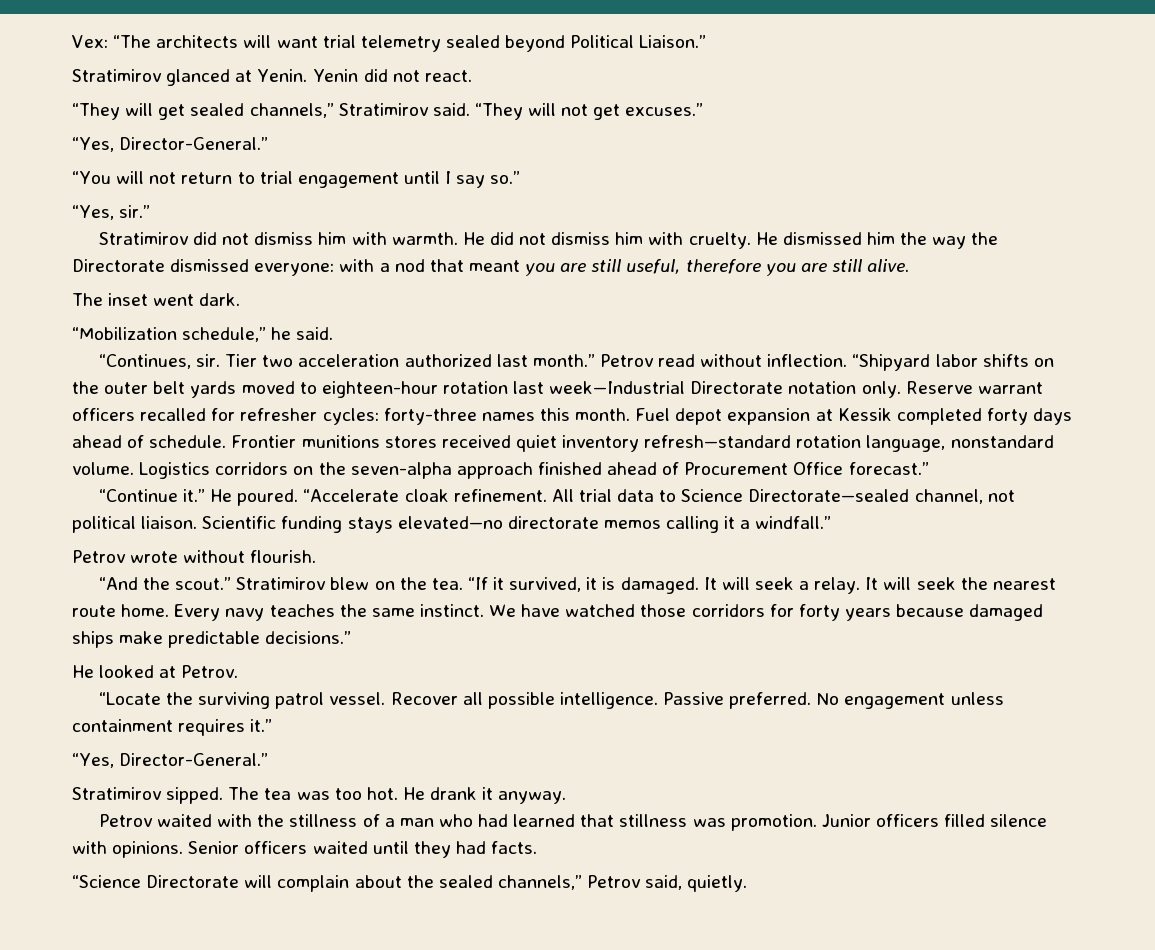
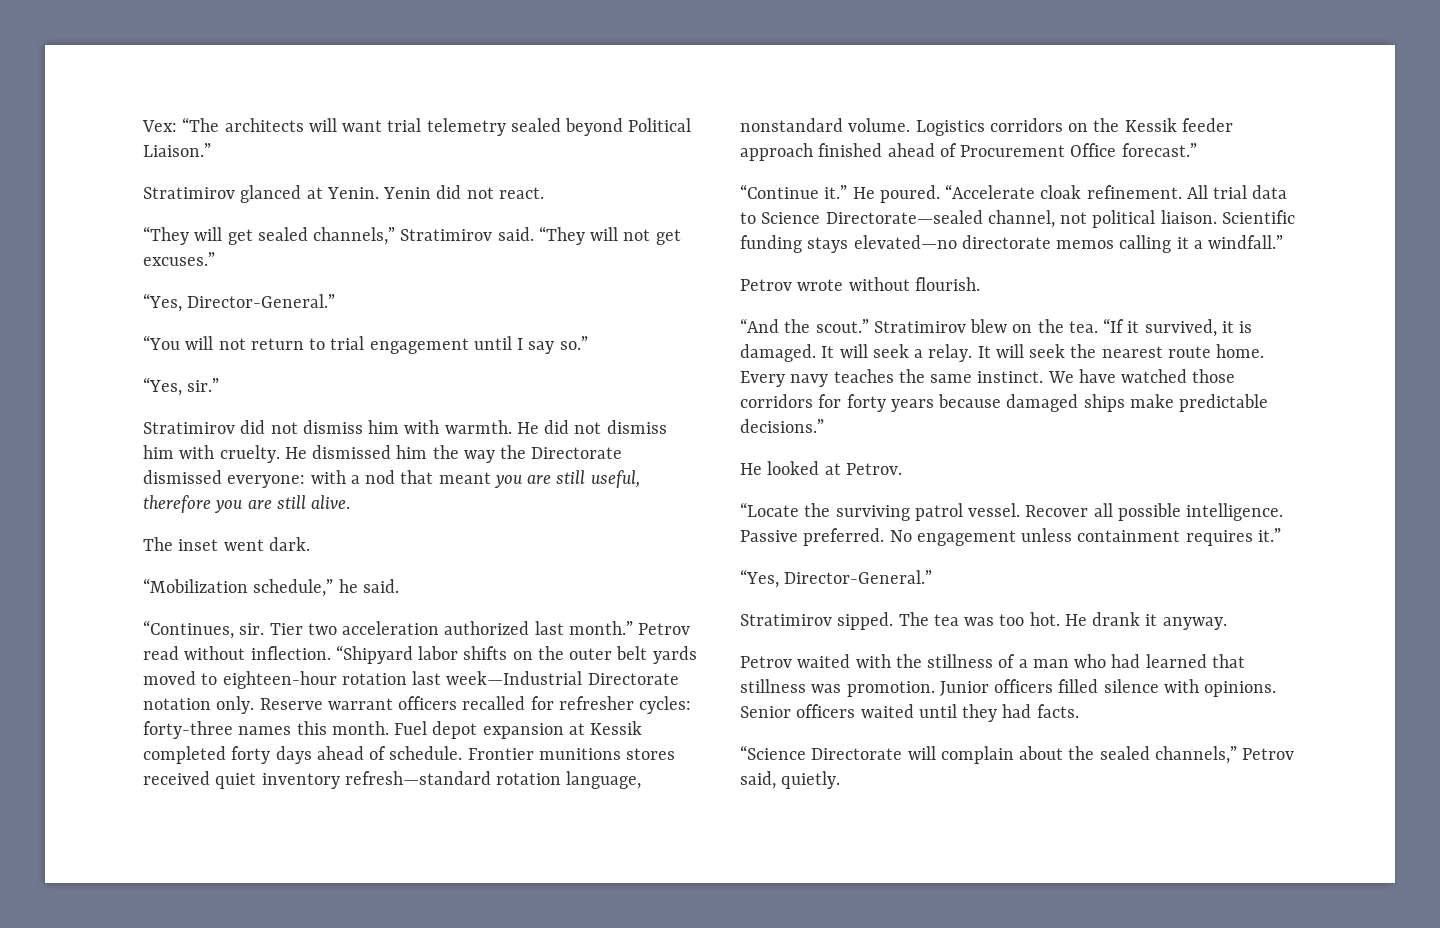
- Logistics corridors on the seven-alpha approach finished ahead of Procurement Office forecast.”
+ Logistics corridors on the Kessik feeder approach finished ahead of Procurement Office forecast.”

